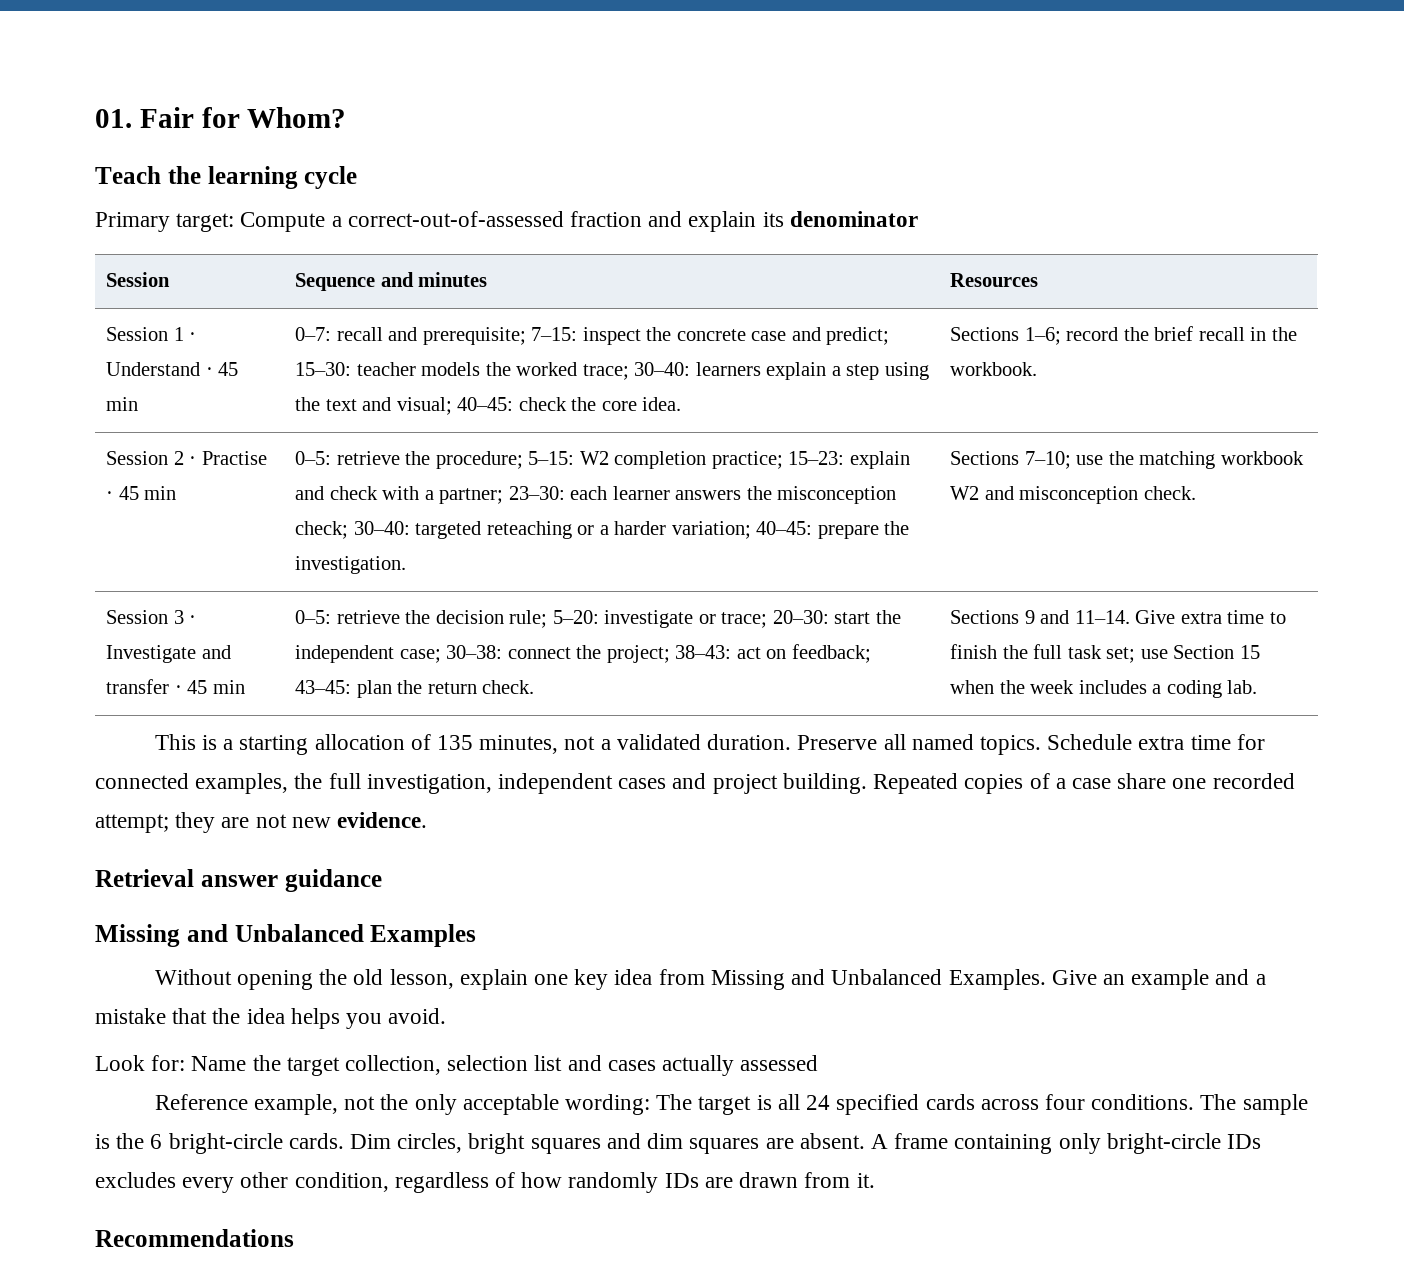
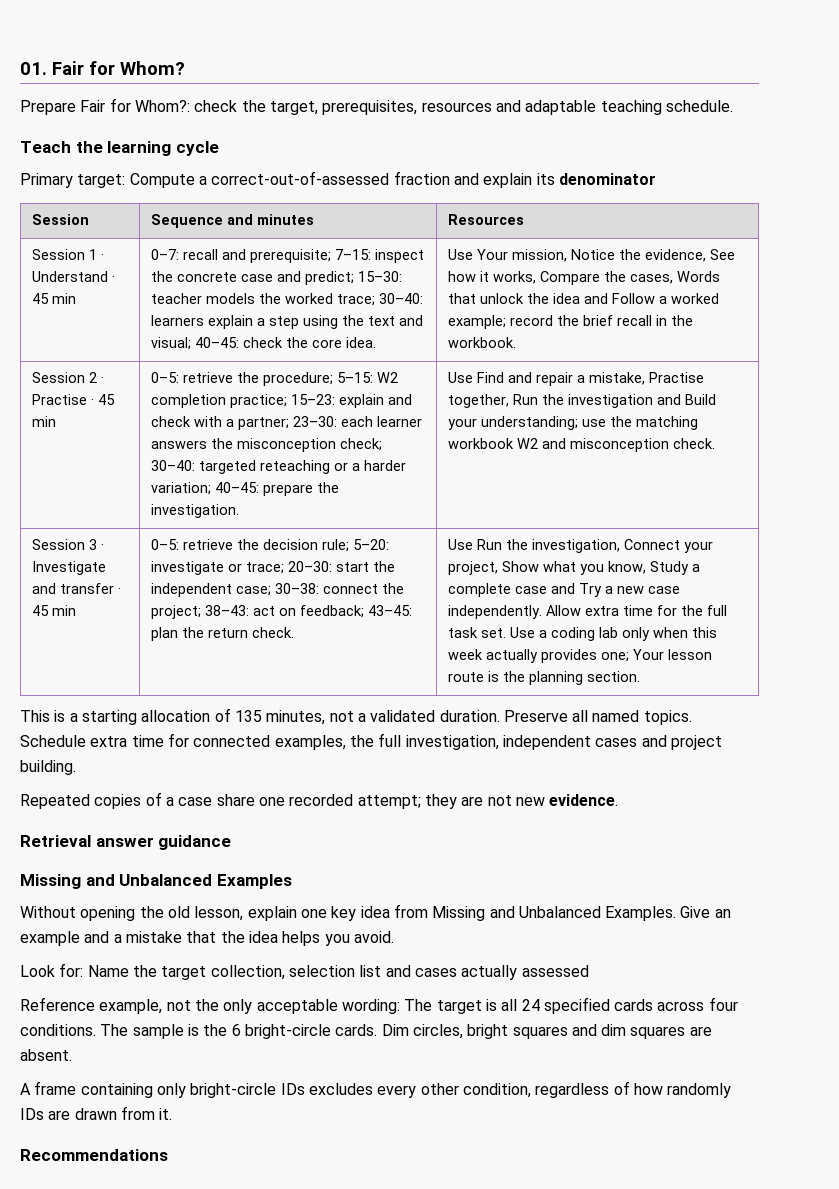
+ Prepare Fair for Whom?: check the target, prerequisites, resources and adaptable teaching schedule.
- Sections 1–6; record the brief recall in the workbook.
+ Use Your mission, Notice the evidence, See how it works, Compare the cases, Words that unlock the idea and Follow a worked example; record the brief recall in the workbook.
- Sections 7–10; use the matching workbook W2 and misconception check.
+ Use Find and repair a mistake, Practise together, Run the investigation and Build your understanding; use the matching workbook W2 and misconception check.
- Sections 9 and 11–14. Give extra time to finish the full task set; use Section 15 when the week includes a coding lab.
+ Use Run the investigation, Connect your project, Show what you know, Study a complete case and Try a new case independently. Allow extra time for the full task set. Use a coding lab only when this week actually provides one; Your lesson route is the planning section.
- Schedule extra time for connected examples, the full investigation, independent cases and project building. Repeated copies of a case share one recorded attempt; they are not new evidence.
+ Schedule extra time for connected examples, the full investigation, independent cases and project building.
+ Repeated copies of a case share one recorded attempt; they are not new evidence.
- Dim circles, bright squares and dim squares are absent. A frame containing only bright-circle IDs excludes every other condition, regardless of how randomly IDs are drawn from it.
+ Dim circles, bright squares and dim squares are absent.
+ A frame containing only bright-circle IDs excludes every other condition, regardless of how randomly IDs are drawn from it.

